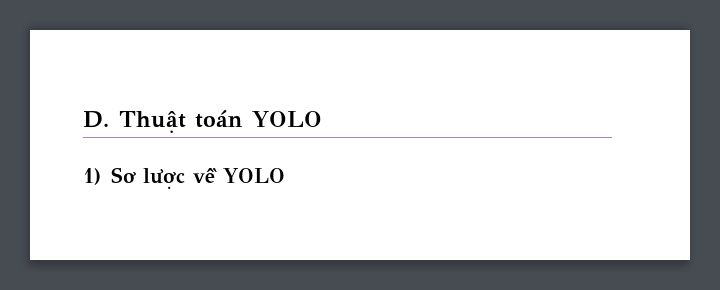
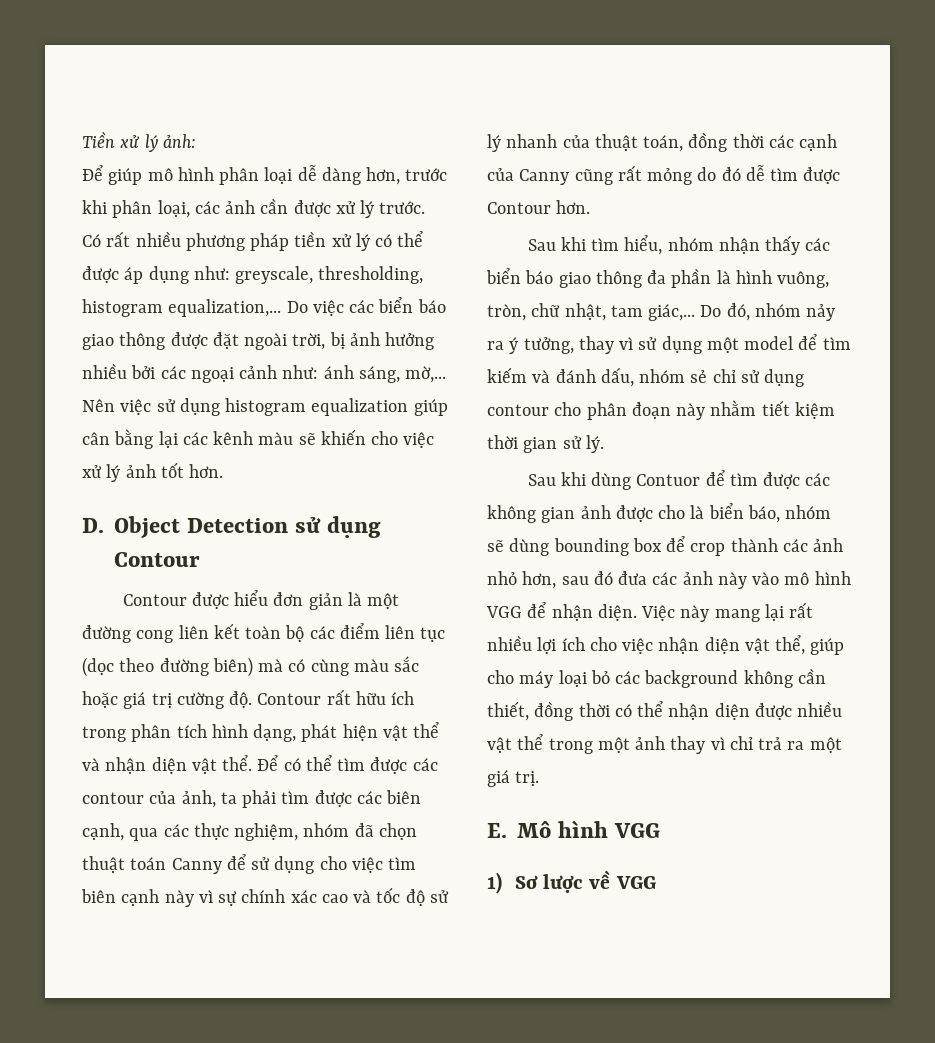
- D. Thuật toán YOLO
+ Tiền xử lý ảnh:
+ Để giúp mô hình phân loại dễ dàng hơn, trước khi phân loại, các ảnh cần được xử lý trước. Có rất nhiều phương pháp tiền xử lý có thể được áp dụng như: greyscale, thresholding, histogram equalization,... Do việc các biển báo giao thông được đặt ngoài trời, bị ảnh hưởng nhiều bởi các ngoại cảnh như: ánh sáng, mờ,... Nên việc sử dụng histogram equalization giúp cân bằng lại các kênh màu sẽ khiến cho việc xử lý ảnh tốt hơn.
+ D. Object Detection sử dụng Contour
+ Contour được hiểu đơn giản là một đường cong liên kết toàn bộ các điểm liên tục (dọc theo đường biên) mà có cùng màu sắc hoặc giá trị cường độ. Contour rất hữu ích trong phân tích hình dạng, phát hiện vật thể và nhận diện vật thể. Để có thể tìm được các contour của ảnh, ta phải tìm được các biên cạnh, qua các thực nghiệm, nhóm đã chọn thuật toán Canny để sử dụng cho việc tìm biên cạnh này vì sự chính xác cao và tốc độ sử lý nhanh của thuật toán, đồng thời các cạnh của Canny cũng rất mỏng do đó dễ tìm được Contour hơn.
+ Sau khi tìm hiểu, nhóm nhận thấy các biển báo giao thông đa phần là hình vuông, tròn, chữ nhật, tam giác,... Do đó, nhóm nảy ra ý tưởng, thay vì sử dụng một model để tìm kiếm và đánh dấu, nhóm sẻ chỉ sử dụng contour cho phân đoạn này nhằm tiết kiệm thời gian sử lý.
+ Sau khi dùng Contuor để tìm được các không gian ảnh được cho là biển báo, nhóm sẽ dùng bounding box để crop thành các ảnh nhỏ hơn, sau đó đưa các ảnh này vào mô hình VGG để nhận diện. Việc này mang lại rất nhiều lợi ích cho việc nhận diện vật thể, giúp cho máy loại bỏ các background không cần thiết, đồng thời có thể nhận diện được nhiều vật thể trong một ảnh thay vì chỉ trả ra một giá trị.
+ E. Mô hình VGG
- 1) Sơ lược về YOLO
+ 1) Sơ lược về VGG

